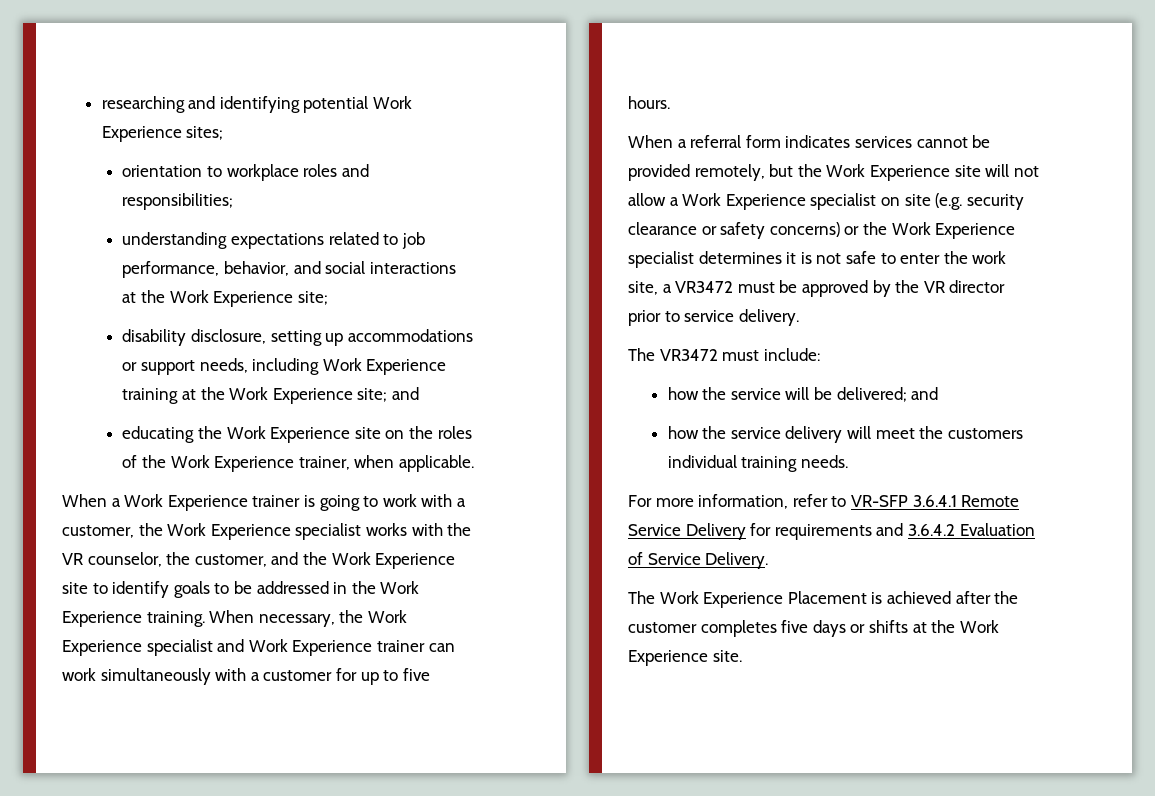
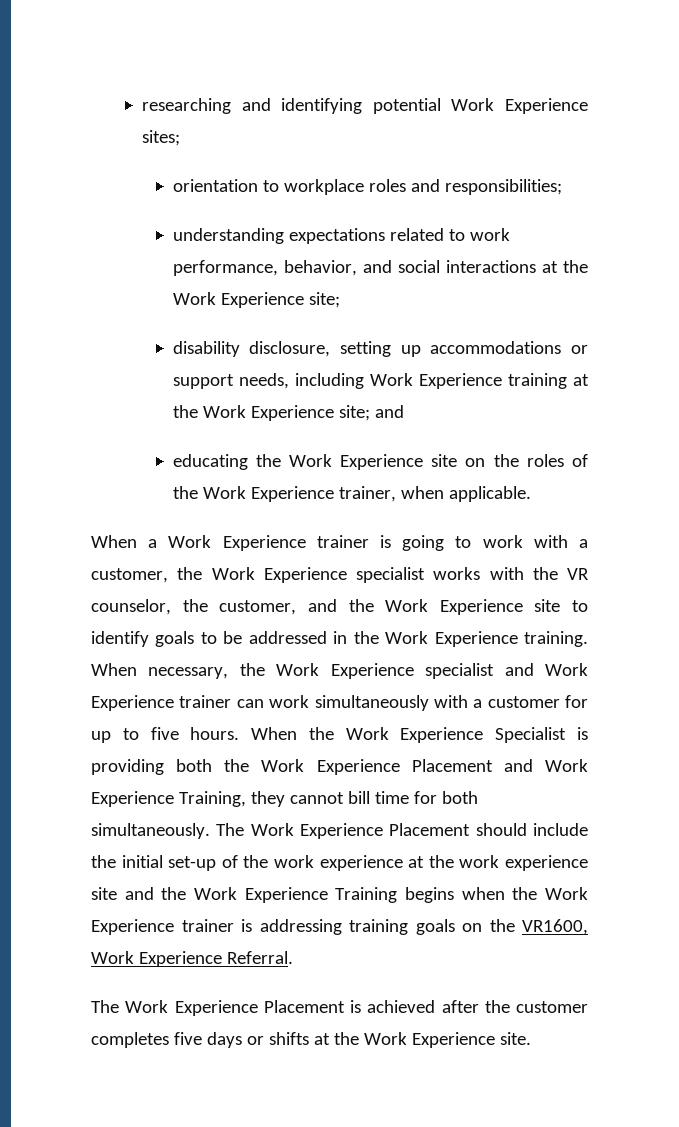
- understanding expectations related to job performance, behavior, and social interactions at the Work Experience site;
+ understanding expectations related to work performance, behavior, and social interactions at the Work Experience site;
- When necessary, the Work Experience specialist and Work Experience trainer can work simultaneously with a customer for up to five hours.
- When a referral form indicates services cannot be provided remotely, but the Work Experience site will not allow a Work Experience specialist on site (e.g. security clearance or safety concerns) or the Work Experience specialist determines it is not safe to enter the work site, a VR3472 must be approved by the VR director prior to service delivery.
- The VR3472 must include:
- how the service will be delivered; and
- how the service delivery will meet the customers individual training needs.
- For more information, refer to VR-SFP 3.6.4.1 Remote Service Delivery for requirements and 3.6.4.2 Evaluation of Service Delivery.
+ When necessary, the Work Experience specialist and Work Experience trainer can work simultaneously with a customer for up to five hours. When the Work Experience Specialist is providing both the Work Experience Placement and Work Experience Training, they cannot bill time for both simultaneously. The Work Experience Placement should include the initial set-up of the work experience at the work experience site and the Work Experience Training begins when the Work Experience trainer is addressing training goals on the VR1600, Work Experience Referral.

